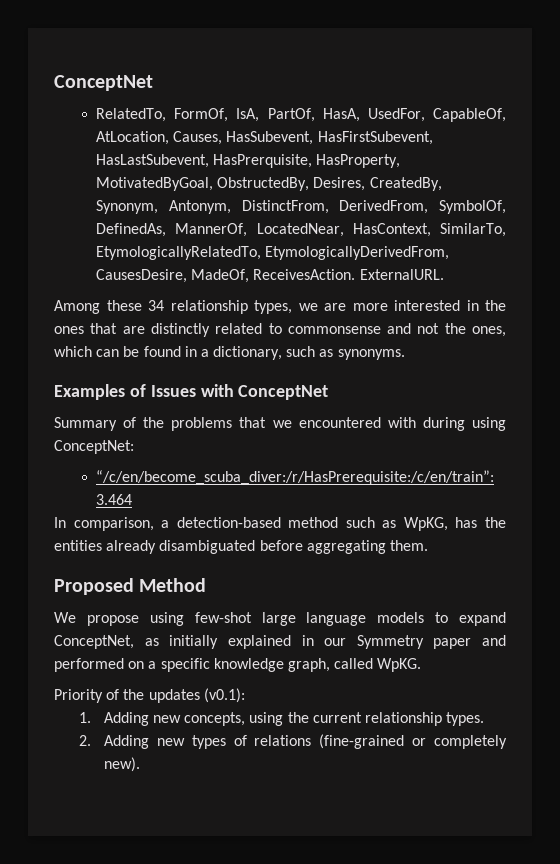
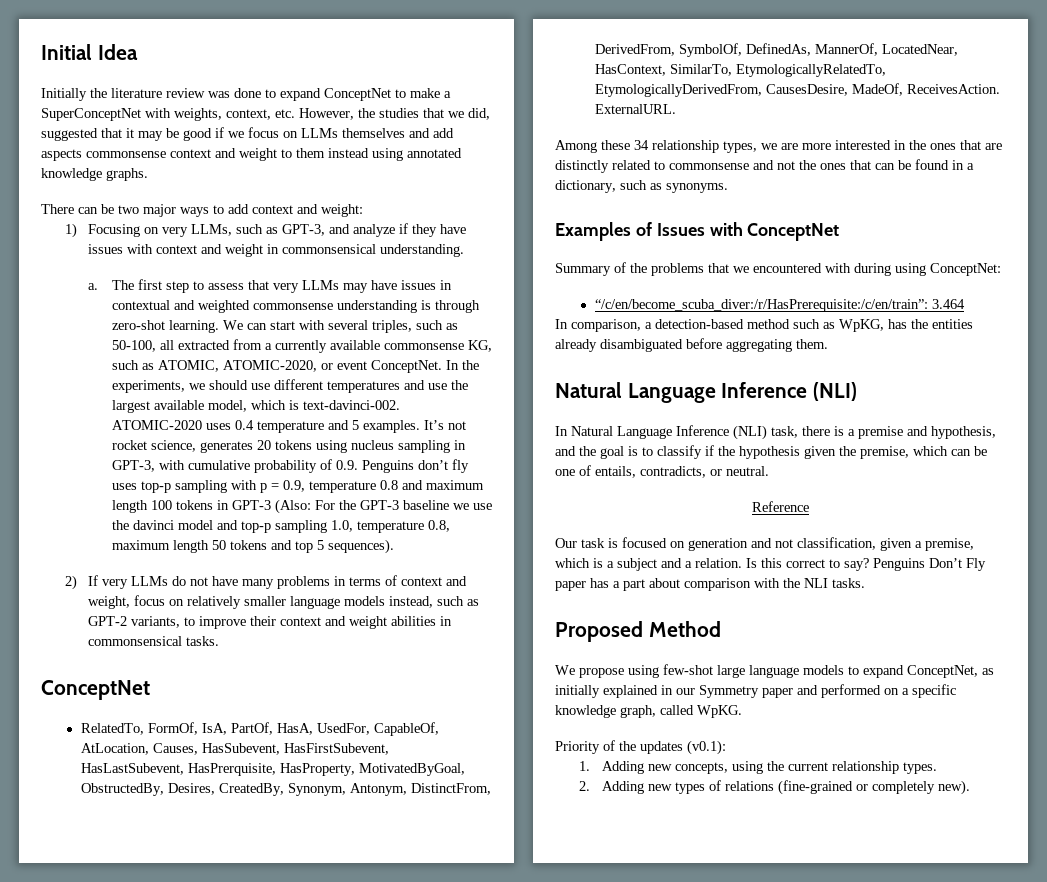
+ Initial Idea
+ Initially the literature review was done to expand ConceptNet to make a SuperConceptNet with weights, context, etc. However, the studies that we did, suggested that it may be good if we focus on LLMs themselves and add aspects commonsense context and weight to them instead using annotated knowledge graphs.
+ There can be two major ways to add context and weight:
+ 1) Focusing on very LLMs, such as GPT-3, and analyze if they have issues with context and weight in commonsensical understanding.
+ a. The first step to assess that very LLMs may have issues in contextual and weighted commonsense understanding is through zero-shot learning. We can start with several triples, such as 50-100, all extracted from a currently available commonsense KG, such as ATOMIC, ATOMIC-2020, or event ConceptNet. In the experiments, we should use different temperatures and use the largest available model, which is text-davinci-002. ATOMIC-2020 uses 0.4 temperature and 5 examples. It’s not rocket science, generates 20 tokens using nucleus sampling in GPT-3, with cumulative probability of 0.9. Penguins don’t fly uses top-p sampling with p = 0.9, temperature 0.8 and maximum length 100 tokens in GPT-3 (Also: For the GPT-3 baseline we use the davinci model and top-p sampling 1.0, temperature 0.8, maximum length 50 tokens and top 5 sequences).
+ 2) If very LLMs do not have many problems in terms of context and weight, focus on relatively smaller language models instead, such as GPT-2 variants, to improve their context and weight abilities in commonsensical tasks.
- Among these 34 relationship types, we are more interested in the ones that are distinctly related to commonsense and not the ones, which can be found in a dictionary, such as synonyms.
+ Among these 34 relationship types, we are more interested in the ones that are distinctly related to commonsense and not the ones that can be found in a dictionary, such as synonyms.
  In comparison, a detection-based method such as WpKG, has the entities already disambiguated before aggregating them.
+ Natural Language Inference (NLI)
+ In Natural Language Inference (NLI) task, there is a premise and hypothesis, and the goal is to classify if the hypothesis given the premise, which can be one of entails, contradicts, or neutral.
+ Reference
+ Our task is focused on generation and not classification, given a premise, which is a subject and a relation. Is this correct to say? Penguins Don’t Fly paper has a part about comparison with the NLI tasks.

